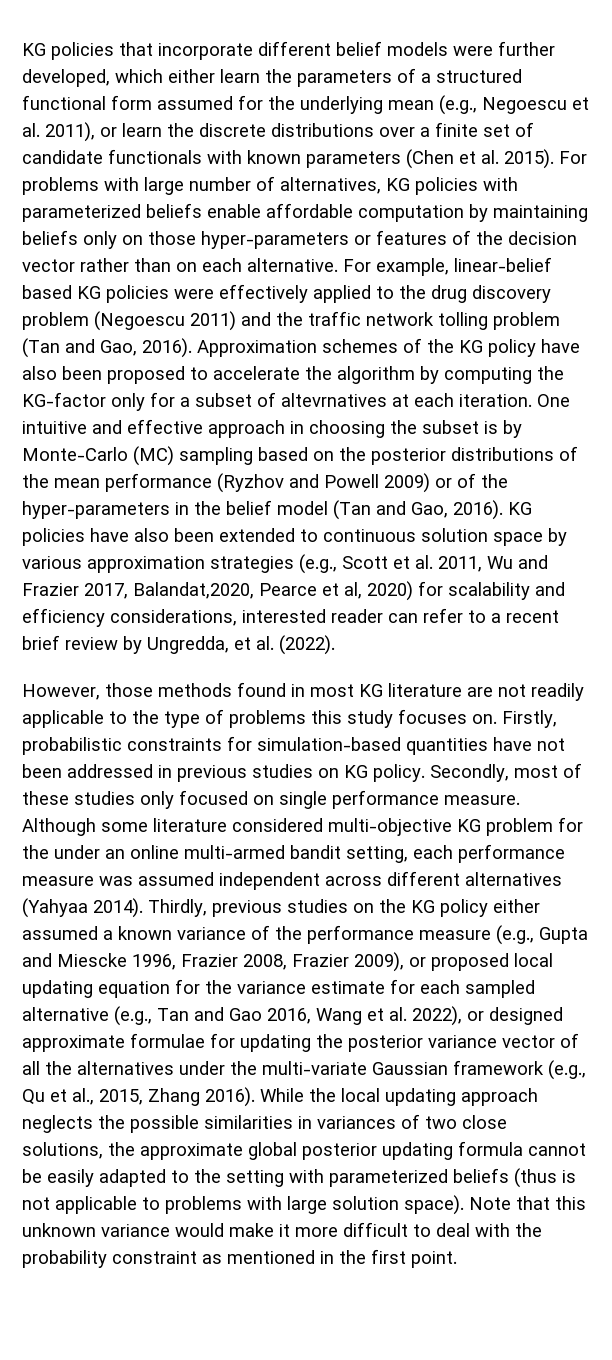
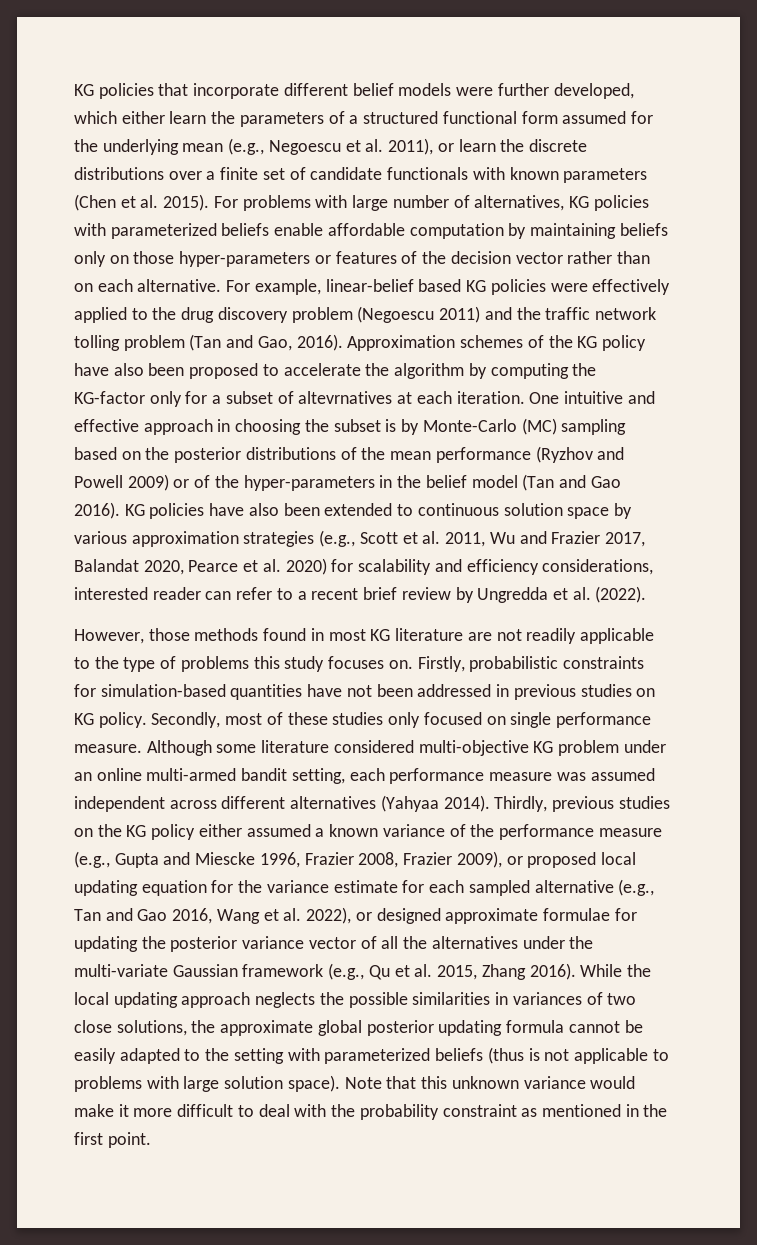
- One intuitive and effective approach in choosing the subset is by Monte-Carlo (MC) sampling based on the posterior distributions of the mean performance (Ryzhov and Powell 2009) or of the hyper-parameters in the belief model (Tan and Gao, 2016).
+ One intuitive and effective approach in choosing the subset is by Monte-Carlo (MC) sampling based on the posterior distributions of the mean performance (Ryzhov and Powell 2009) or of the hyper-parameters in the belief model (Tan and Gao 2016).
- KG policies have also been extended to continuous solution space by various approximation strategies (e.g., Scott et al. 2011, Wu and Frazier 2017, Balandat,2020, Pearce et al, 2020) for scalability and efficiency considerations, interested reader can refer to a recent brief review by Ungredda, et al. (2022).
+ KG policies have also been extended to continuous solution space by various approximation strategies (e.g., Scott et al. 2011, Wu and Frazier 2017, Balandat 2020, Pearce et al. 2020) for scalability and efficiency considerations, interested reader can refer to a recent brief review by Ungredda et al. (2022).
- Although some literature considered multi-objective KG problem for the under an online multi-armed bandit setting, each performance measure was assumed independent across different alternatives (Yahyaa 2014).
+ Although some literature considered multi-objective KG problem under an online multi-armed bandit setting, each performance measure was assumed independent across different alternatives (Yahyaa 2014).
- Thirdly, previous studies on the KG policy either assumed a known variance of the performance measure (e.g., Gupta and Miescke 1996, Frazier 2008, Frazier 2009), or proposed local updating equation for the variance estimate for each sampled alternative (e.g., Tan and Gao 2016, Wang et al. 2022), or designed approximate formulae for updating the posterior variance vector of all the alternatives under the multi-variate Gaussian framework (e.g., Qu et al., 2015, Zhang 2016).
+ Thirdly, previous studies on the KG policy either assumed a known variance of the performance measure (e.g., Gupta and Miescke 1996, Frazier 2008, Frazier 2009), or proposed local updating equation for the variance estimate for each sampled alternative (e.g., Tan and Gao 2016, Wang et al. 2022), or designed approximate formulae for updating the posterior variance vector of all the alternatives under the multi-variate Gaussian framework (e.g., Qu et al. 2015, Zhang 2016).

